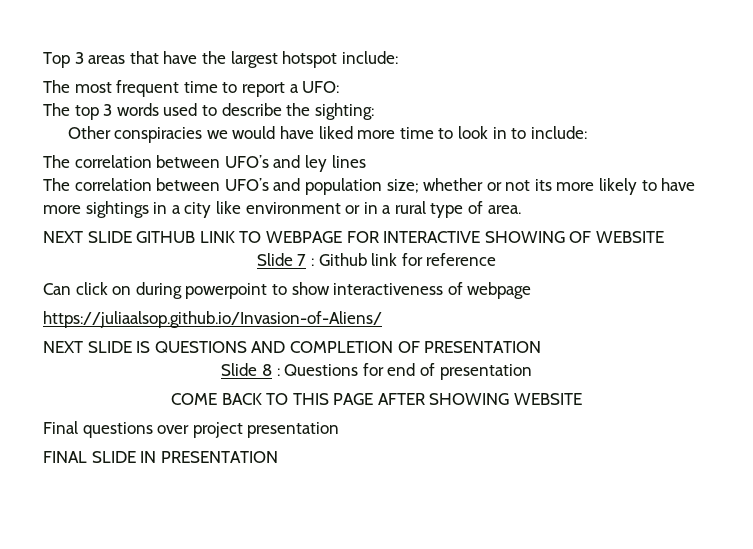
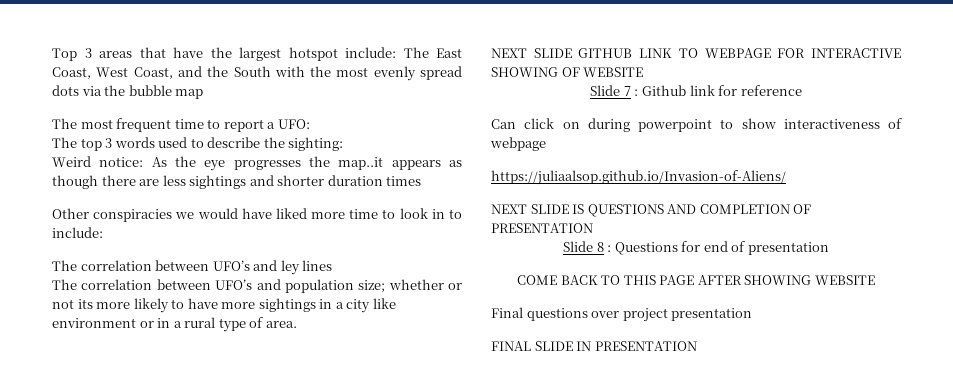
- Top 3 areas that have the largest hotspot include:
+ Top 3 areas that have the largest hotspot include: The East Coast, West Coast, and the South with the most evenly spread dots via the bubble map
+ Weird notice: As the eye progresses the map..it appears as though there are less sightings and shorter duration times

